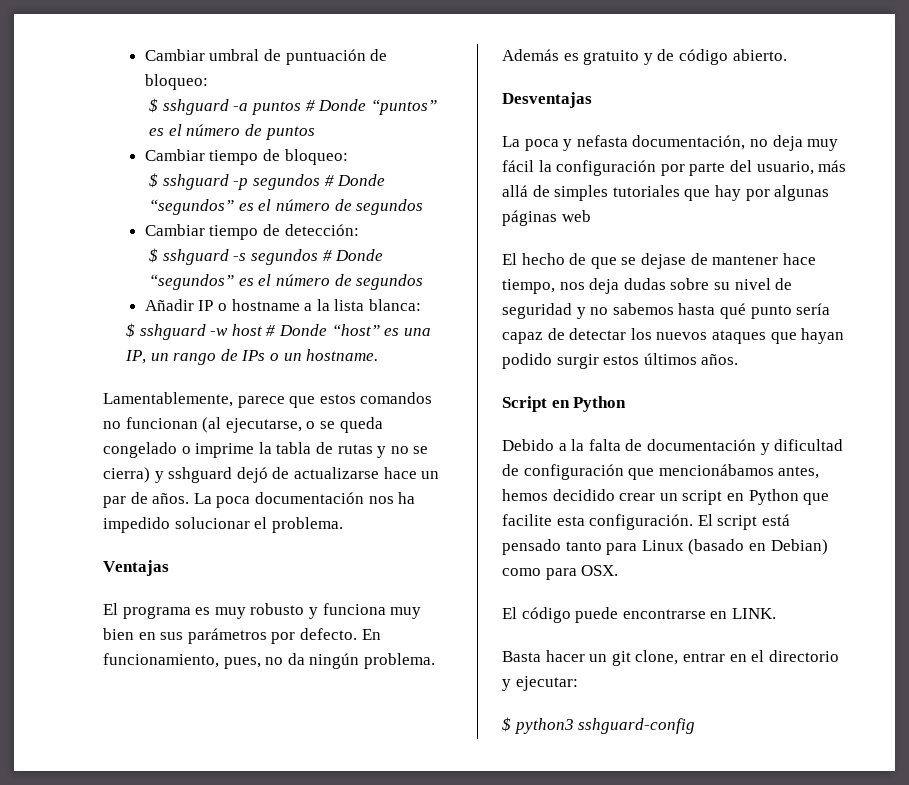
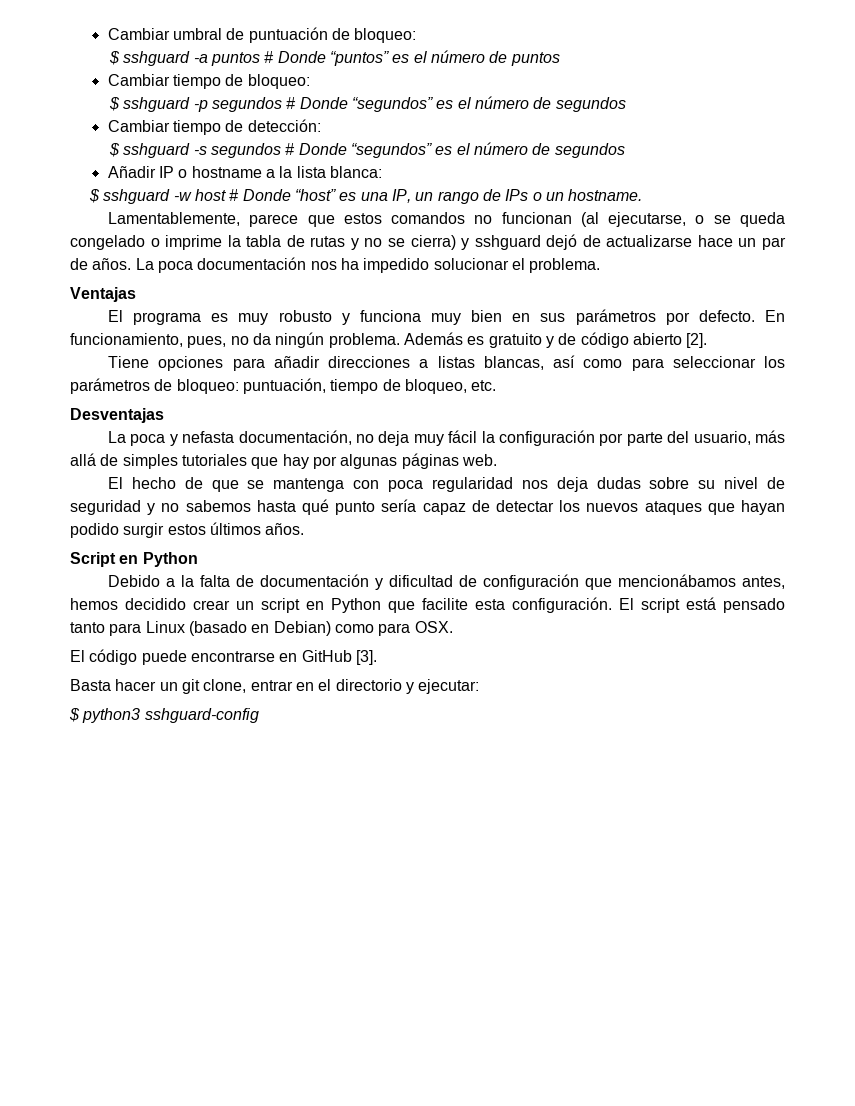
- Además es gratuito y de código abierto.
+ Además es gratuito y de código abierto [2].
+ Tiene opciones para añadir direcciones a listas blancas, así como para seleccionar los parámetros de bloqueo: puntuación, tiempo de bloqueo, etc.
- La poca y nefasta documentación, no deja muy fácil la configuración por parte del usuario, más allá de simples tutoriales que hay por algunas páginas web
+ La poca y nefasta documentación, no deja muy fácil la configuración por parte del usuario, más allá de simples tutoriales que hay por algunas páginas web.
- El hecho de que se dejase de mantener hace tiempo, nos deja dudas sobre su nivel de seguridad y no sabemos hasta qué punto sería capaz de detectar los nuevos ataques que hayan podido surgir estos últimos años.
+ El hecho de que se mantenga con poca regularidad nos deja dudas sobre su nivel de seguridad y no sabemos hasta qué punto sería capaz de detectar los nuevos ataques que hayan podido surgir estos últimos años.
- El código puede encontrarse en LINK.
+ El código puede encontrarse en GitHub [3].

